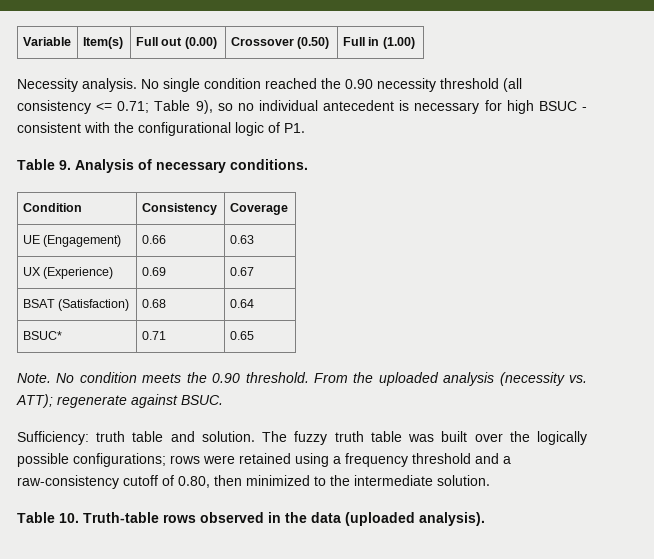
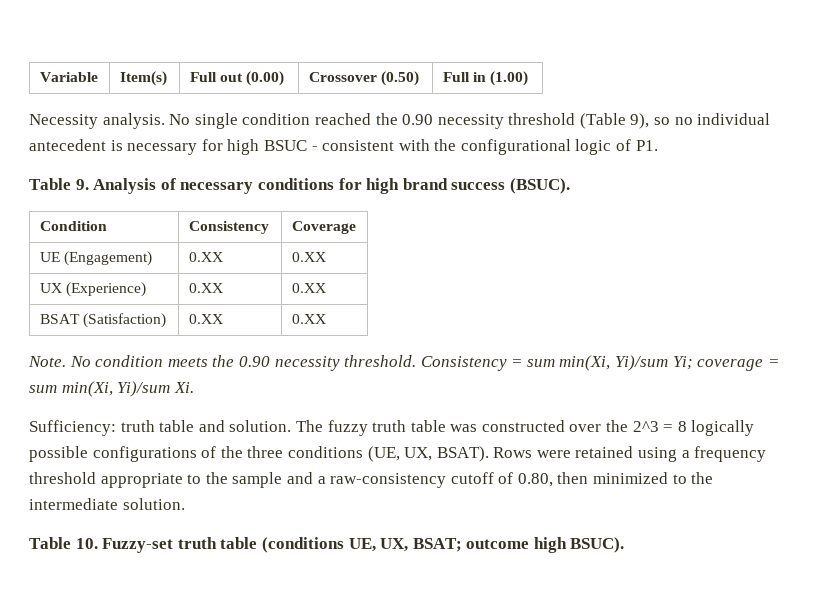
- No single condition reached the 0.90 necessity threshold (all consistency <= 0.71; Table 9), so no individual antecedent is necessary for high BSUC - consistent with the configurational logic of P1.
+ No single condition reached the 0.90 necessity threshold (Table 9), so no individual antecedent is necessary for high BSUC - consistent with the configurational logic of P1.
- Table 9. Analysis of necessary conditions.
+ Table 9. Analysis of necessary conditions for high brand success (BSUC).
- UE (Engagement) | 0.66 | 0.63
+ UE (Engagement) | 0.XX | 0.XX
- UX (Experience) | 0.69 | 0.67
+ UX (Experience) | 0.XX | 0.XX
- BSAT (Satisfaction) | 0.68 | 0.64
- BSUC* | 0.71 | 0.65
+ BSAT (Satisfaction) | 0.XX | 0.XX
- No condition meets the 0.90 threshold. From the uploaded analysis (necessity vs. ATT); regenerate against BSUC.
+ No condition meets the 0.90 necessity threshold. Consistency = sum min(Xi, Yi)/sum Yi; coverage = sum min(Xi, Yi)/sum Xi.
- The fuzzy truth table was built over the logically possible configurations; rows were retained using a frequency threshold and a raw-consistency cutoff of 0.80, then minimized to the intermediate solution.
+ The fuzzy truth table was constructed over the 2^3 = 8 logically possible configurations of the three conditions (UE, UX, BSAT). Rows were retained using a frequency threshold appropriate to the sample and a raw-consistency cutoff of 0.80, then minimized to the intermediate solution.
- Table 10. Truth-table rows observed in the data (uploaded analysis).
+ Table 10. Fuzzy-set truth table (conditions UE, UX, BSAT; outcome high BSUC).

